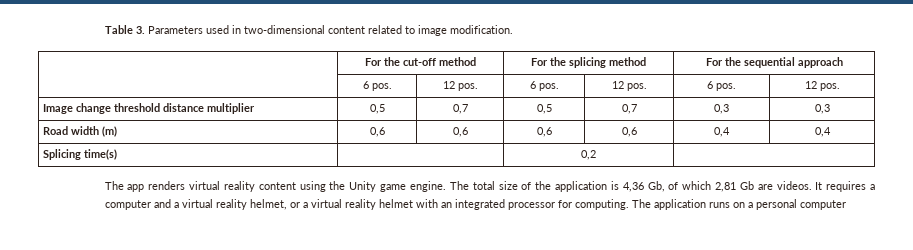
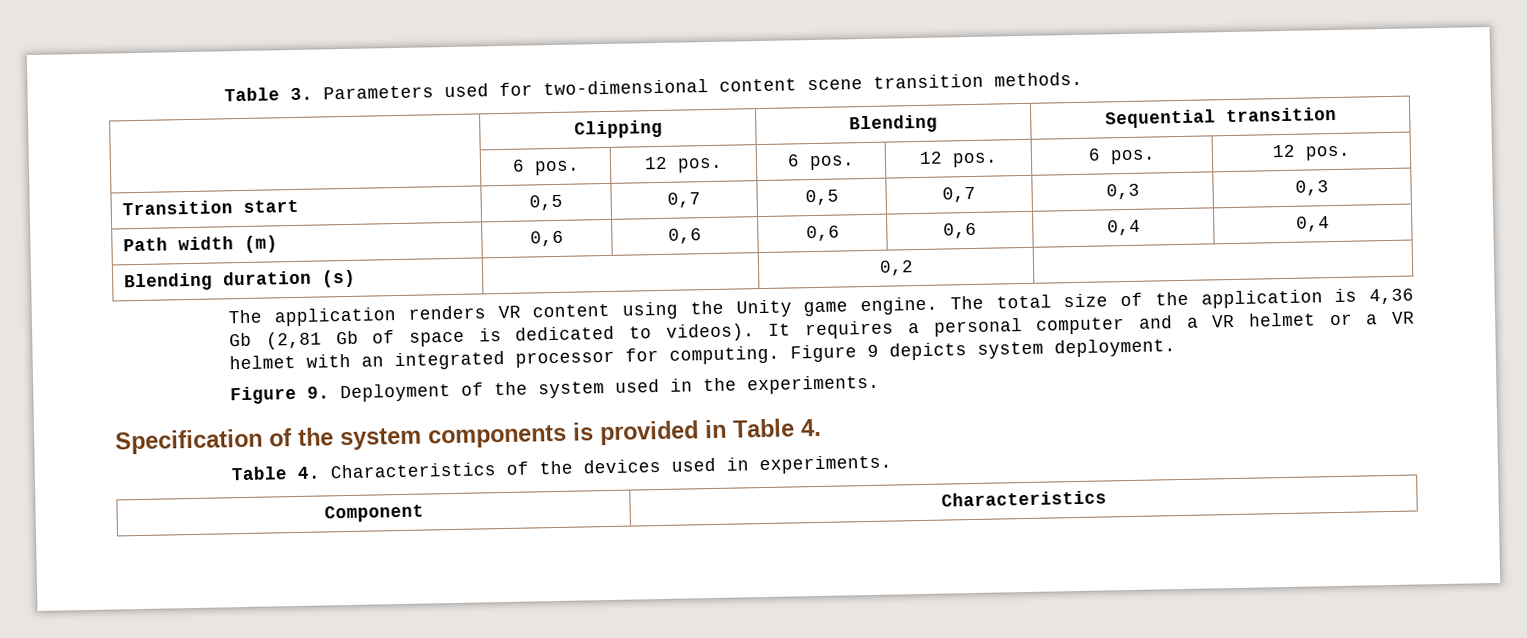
- Table 3. Parameters used in two-dimensional content related to image modification.
- | For the cut-off method | For the splicing method | For the sequential approach
+ Table 3. Parameters used for two-dimensional content scene transition methods.
+ | Clipping | Blending | Sequential transition
- Image change threshold distance multiplier | 0,5 | 0,7 | 0,5 | 0,7 | 0,3 | 0,3
+ Transition start | 0,5 | 0,7 | 0,5 | 0,7 | 0,3 | 0,3
- Road width (m) | 0,6 | 0,6 | 0,6 | 0,6 | 0,4 | 0,4
+ Path width (m) | 0,6 | 0,6 | 0,6 | 0,6 | 0,4 | 0,4
- Splicing time(s) | | 0,2 |
+ Blending duration (s) | | 0,2 |
- The app renders virtual reality content using the Unity game engine.
+ The application renders VR content using the Unity game engine.
- The total size of the application is 4,36 Gb, of which 2,81 Gb are videos.
+ The total size of the application is 4,36 Gb (2,81 Gb of space is dedicated to videos).
- It requires a computer and a virtual reality helmet, or a virtual reality helmet with an integrated processor for computing.
+ It requires a personal computer and a VR helmet or a VR helmet with an integrated processor for computing.
- The application runs on a personal computer
+ Figure 9 depicts system deployment.
+ Figure 9. Deployment of the system used in the experiments.
+ Specification of the system components is provided in Table 4.
+ Table 4. Characteristics of the devices used in experiments.
+ Component | Characteristics

